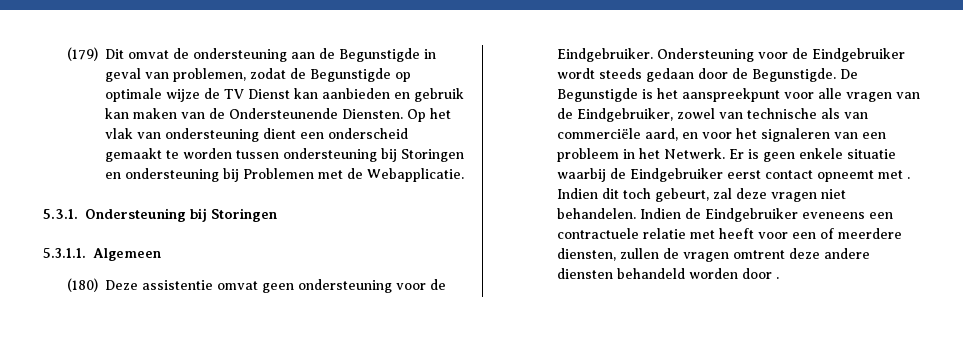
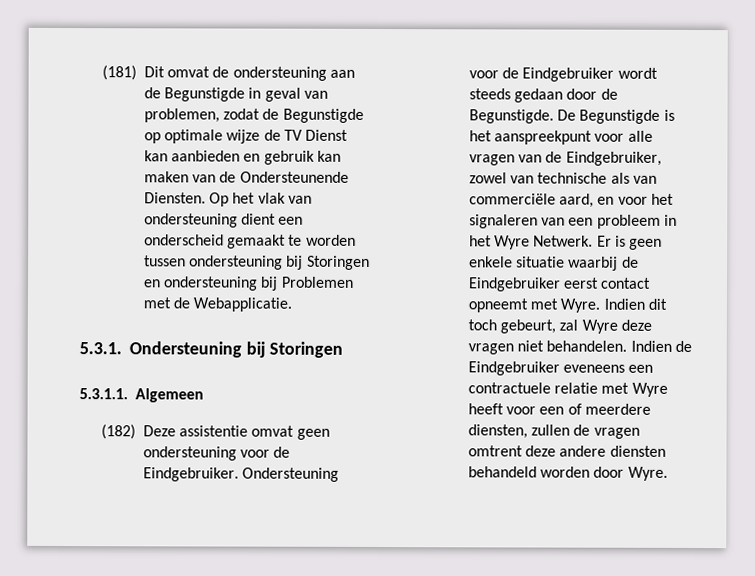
- (179) Dit omvat de ondersteuning aan de Begunstigde in geval van problemen, zodat de Begunstigde op optimale wijze de TV Dienst kan aanbieden en gebruik kan maken van de Ondersteunende Diensten.
+ (181) Dit omvat de ondersteuning aan de Begunstigde in geval van problemen, zodat de Begunstigde op optimale wijze de TV Dienst kan aanbieden en gebruik kan maken van de Ondersteunende Diensten.
- (180) Deze assistentie omvat geen ondersteuning voor de Eindgebruiker.
+ (182) Deze assistentie omvat geen ondersteuning voor de Eindgebruiker.
- De Begunstigde is het aanspreekpunt voor alle vragen van de Eindgebruiker, zowel van technische als van commerciële aard, en voor het signaleren van een probleem in het Netwerk.
+ De Begunstigde is het aanspreekpunt voor alle vragen van de Eindgebruiker, zowel van technische als van commerciële aard, en voor het signaleren van een probleem in het Wyre Netwerk.
- Er is geen enkele situatie waarbij de Eindgebruiker eerst contact opneemt met .
+ Er is geen enkele situatie waarbij de Eindgebruiker eerst contact opneemt met Wyre.
- Indien dit toch gebeurt, zal deze vragen niet behandelen.
+ Indien dit toch gebeurt, zal Wyre deze vragen niet behandelen.
- Indien de Eindgebruiker eveneens een contractuele relatie met heeft voor een of meerdere diensten, zullen de vragen omtrent deze andere diensten behandeld worden door .
+ Indien de Eindgebruiker eveneens een contractuele relatie met Wyre heeft voor een of meerdere diensten, zullen de vragen omtrent deze andere diensten behandeld worden door Wyre.

